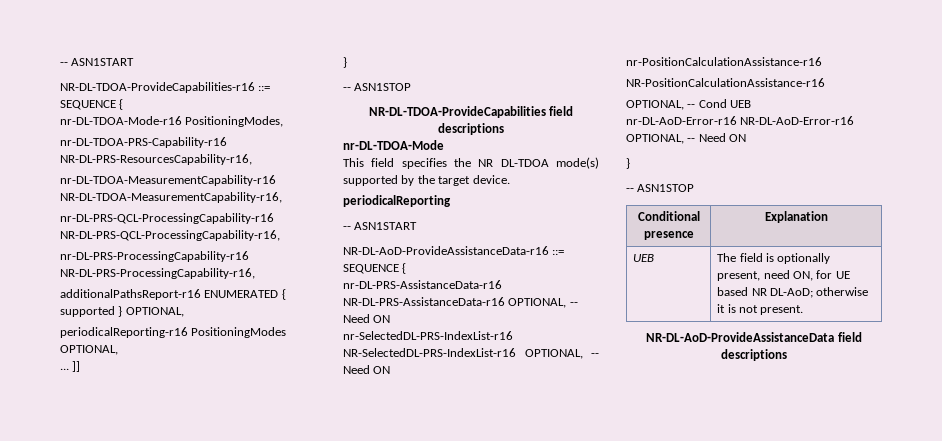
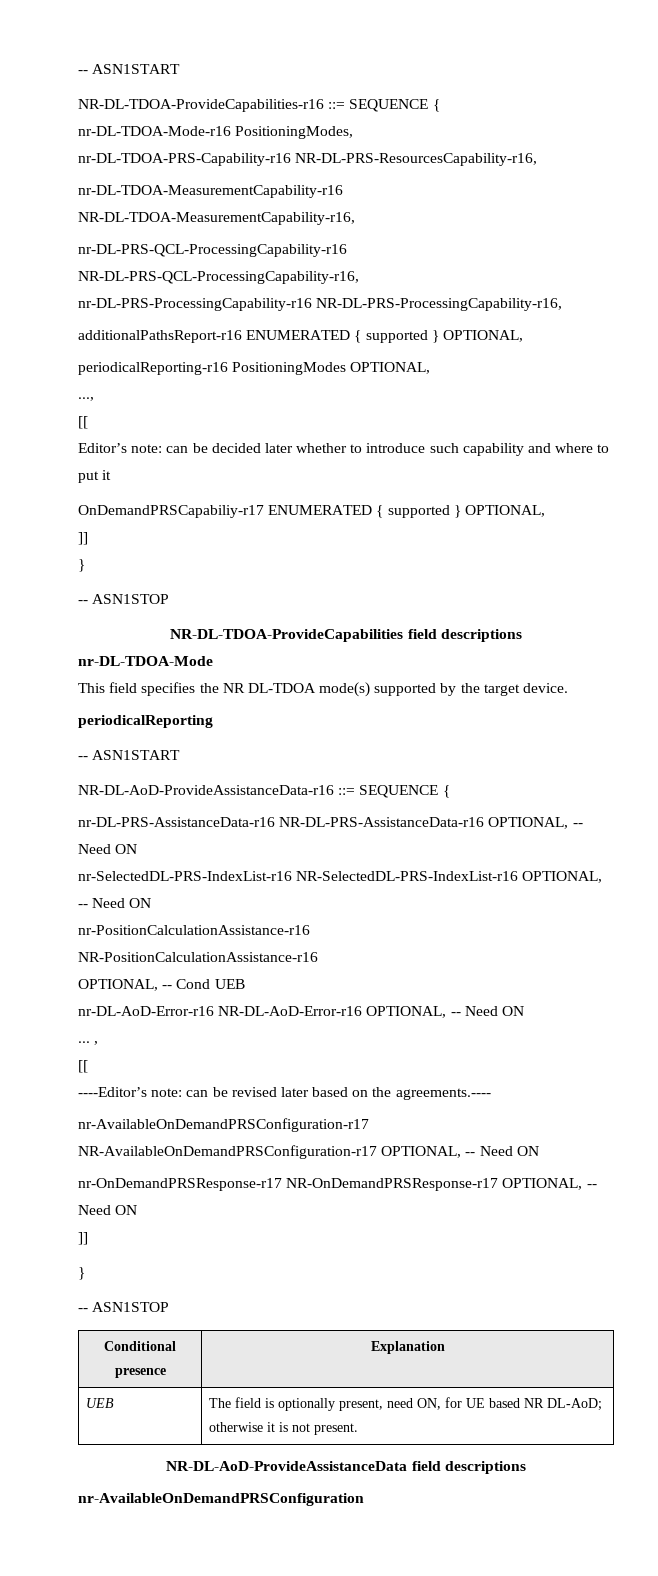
- ... ]]
+ ...,
+ [[
+ Editor’s note: can be decided later whether to introduce such capability and where to put it
+ OnDemandPRSCapabiliy-r17 ENUMERATED { supported } OPTIONAL,
+ ]]
+ ... ,
+ [[
+ ----Editor’s note: can be revised later based on the agreements.----
+ nr-AvailableOnDemandPRSConfiguration-r17 NR-AvailableOnDemandPRSConfiguration-r17 OPTIONAL, -- Need ON
+ nr-OnDemandPRSResponse-r17 NR-OnDemandPRSResponse-r17 OPTIONAL, -- Need ON
+ ]]
+ nr-AvailableOnDemandPRSConfiguration

